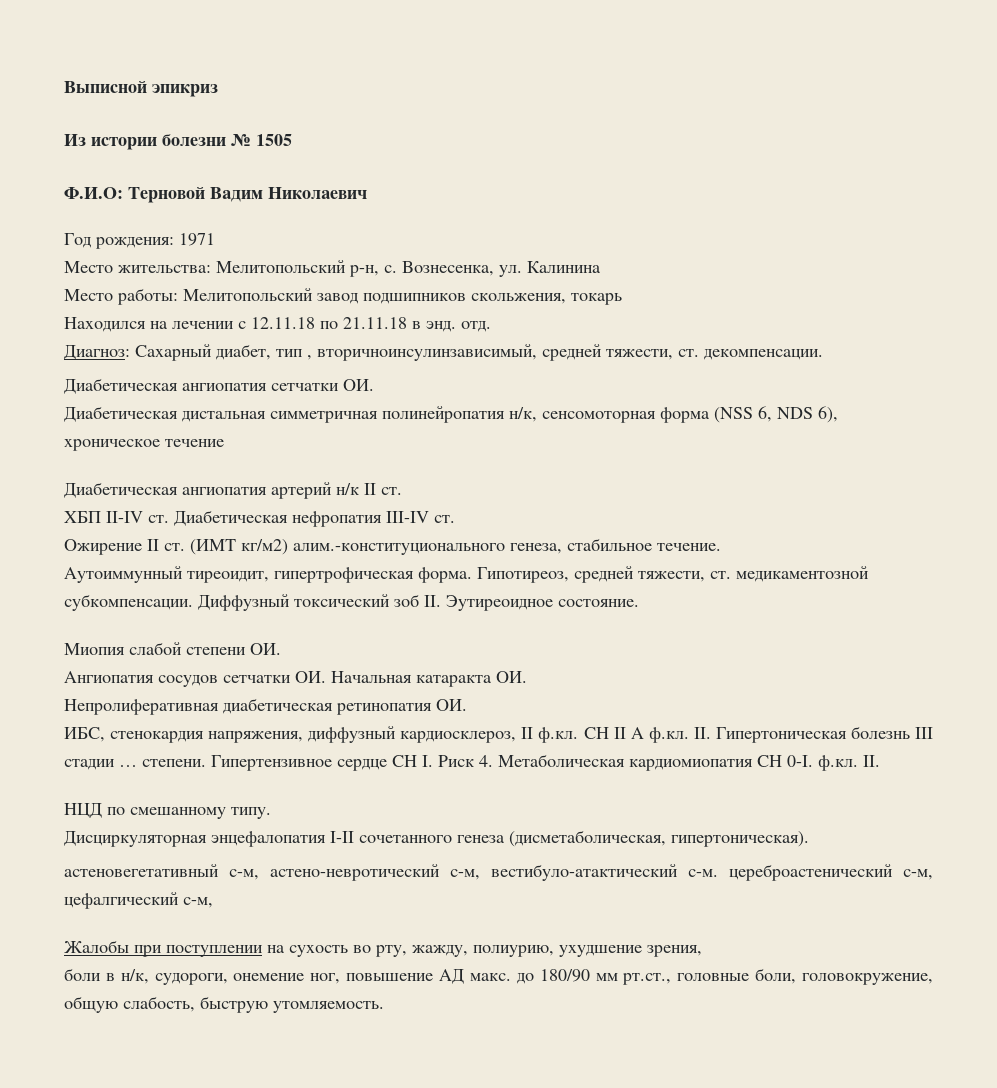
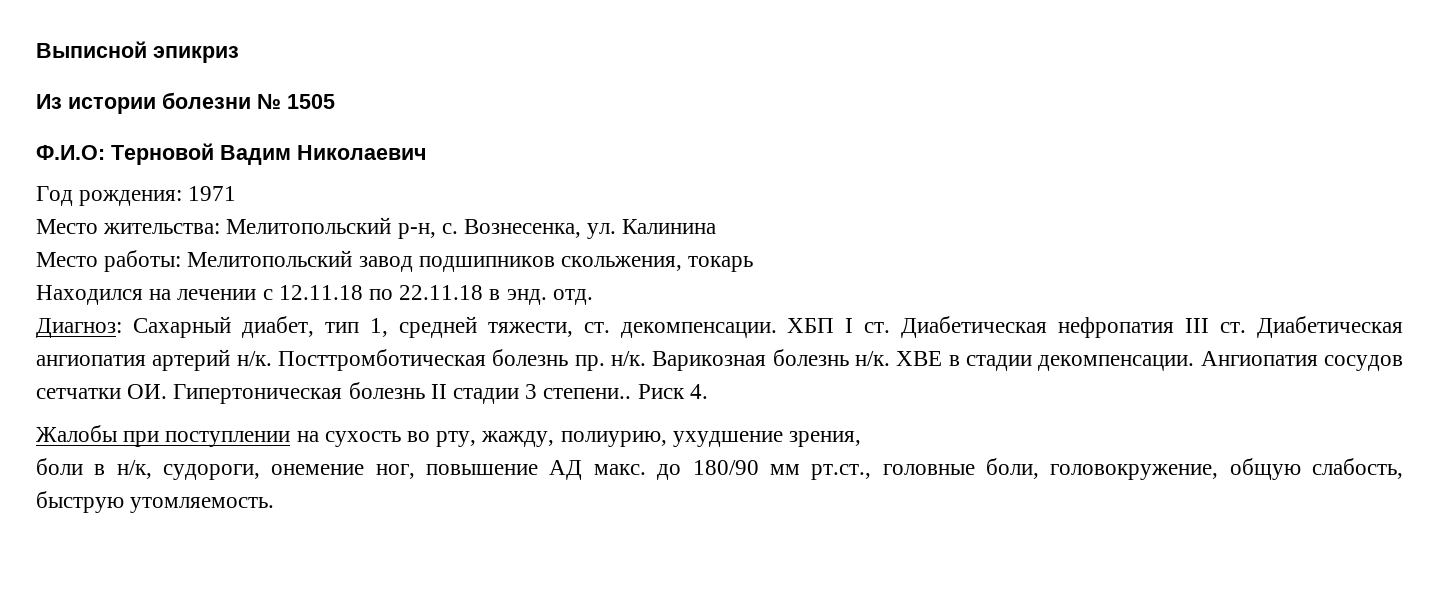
- Находился на лечении с 12.11.18 по 21.11.18 в энд. отд.
+ Находился на лечении с 12.11.18 по 22.11.18 в энд. отд.
- Диагноз: Сахарный диабет, тип , вторичноинсулинзависимый, средней тяжести, ст. декомпенсации.
- Диабетическая ангиопатия сетчатки ОИ.
- Диабетическая дистальная симметричная полинейропатия н/к, сенсомоторная форма (NSS 6, NDS 6), хроническое течение
- Диабетическая ангиопатия артерий н/к II ст.
- ХБП II-IV ст. Диабетическая нефропатия III-IV ст.
- Ожирение II ст. (ИМТ кг/м2) алим.-конституционального генеза, стабильное течение.
- Аутоиммунный тиреоидит, гипертрофическая форма. Гипотиреоз, средней тяжести, ст. медикаментозной субкомпенсации. Диффузный токсический зоб II. Эутиреоидное состояние.
- Миопия слабой степени ОИ.
- Ангиопатия сосудов сетчатки ОИ. Начальная катаракта ОИ.
- Непролиферативная диабетическая ретинопатия ОИ.
- ИБС, стенокардия напряжения, диффузный кардиосклероз, II ф.кл. СН II А ф.кл. II. Гипертоническая болезнь III стадии … степени. Гипертензивное сердце СН I. Риск 4. Метаболическая кардиомиопатия СН 0-I. ф.кл. II.
- НЦД по смешанному типу.
- Дисциркуляторная энцефалопатия I-II сочетанного генеза (дисметаболическая, гипертоническая).
- астеновегетативный с-м, астено-невротический с-м, вестибуло-атактический с-м. цереброастенический с-м, цефалгический с-м,
+ Диагноз: Сахарный диабет, тип 1, средней тяжести, ст. декомпенсации. ХБП I ст. Диабетическая нефропатия III ст. Диабетическая ангиопатия артерий н/к. Посттромботическая болезнь пр. н/к. Варикозная болезнь н/к. ХВЕ в стадии декомпенсации. Ангиопатия сосудов сетчатки ОИ. Гипертоническая болезнь II стадии 3 степени.. Риск 4.

